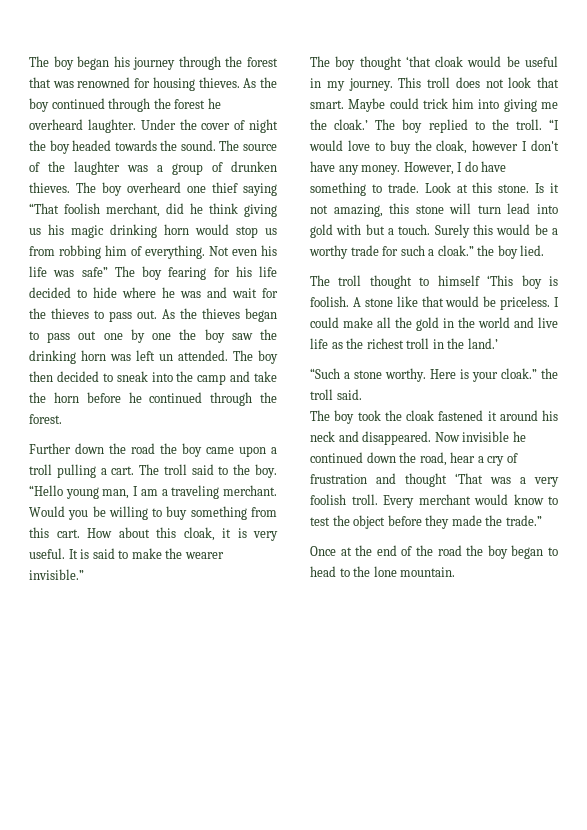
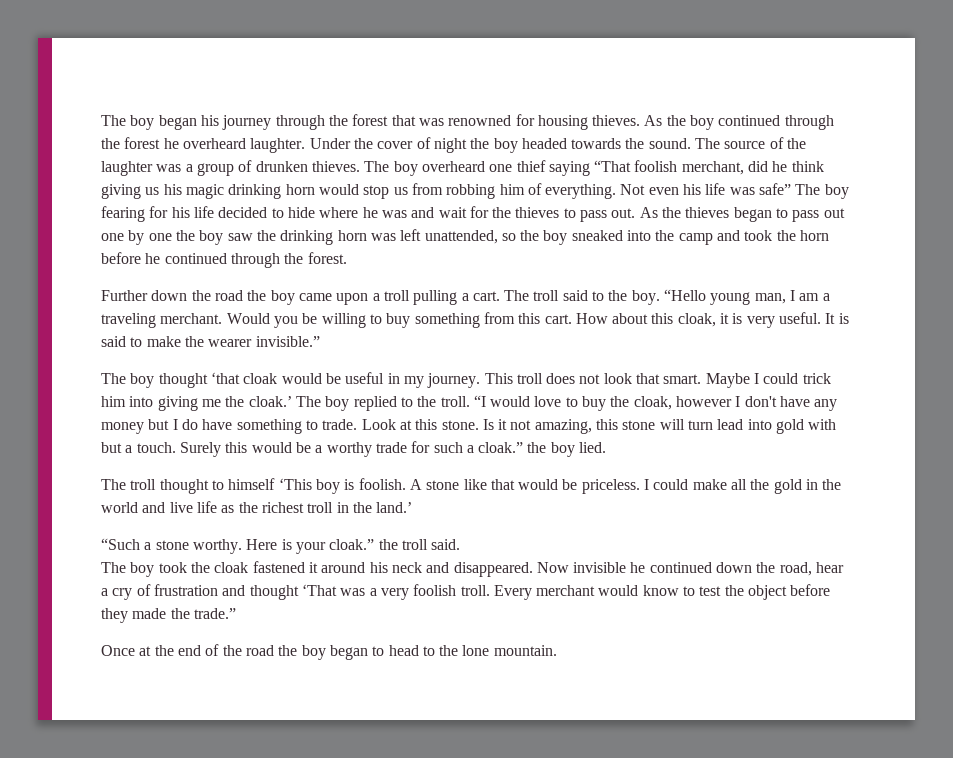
- As the thieves began to pass out one by one the boy saw the drinking horn was left un attended. The boy then decided to sneak into the camp and take the horn before he continued through the forest.
+ As the thieves began to pass out one by one the boy saw the drinking horn was left unattended, so the boy sneaked into the camp and took the horn before he continued through the forest.
- Maybe could trick him into giving me the cloak.’
+ Maybe I could trick him into giving me the cloak.’
- “I would love to buy the cloak, however I don't have any money. However, I do have something to trade.
+ “I would love to buy the cloak, however I don't have any money but I do have something to trade.

